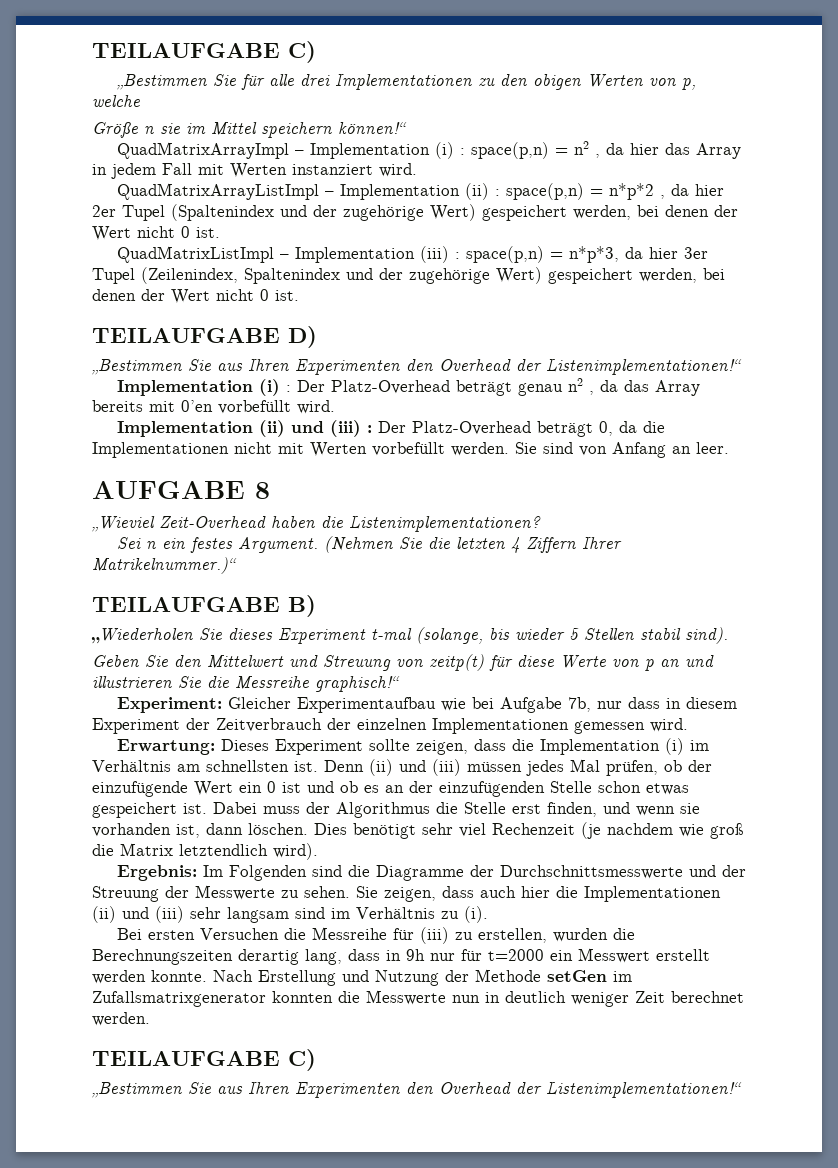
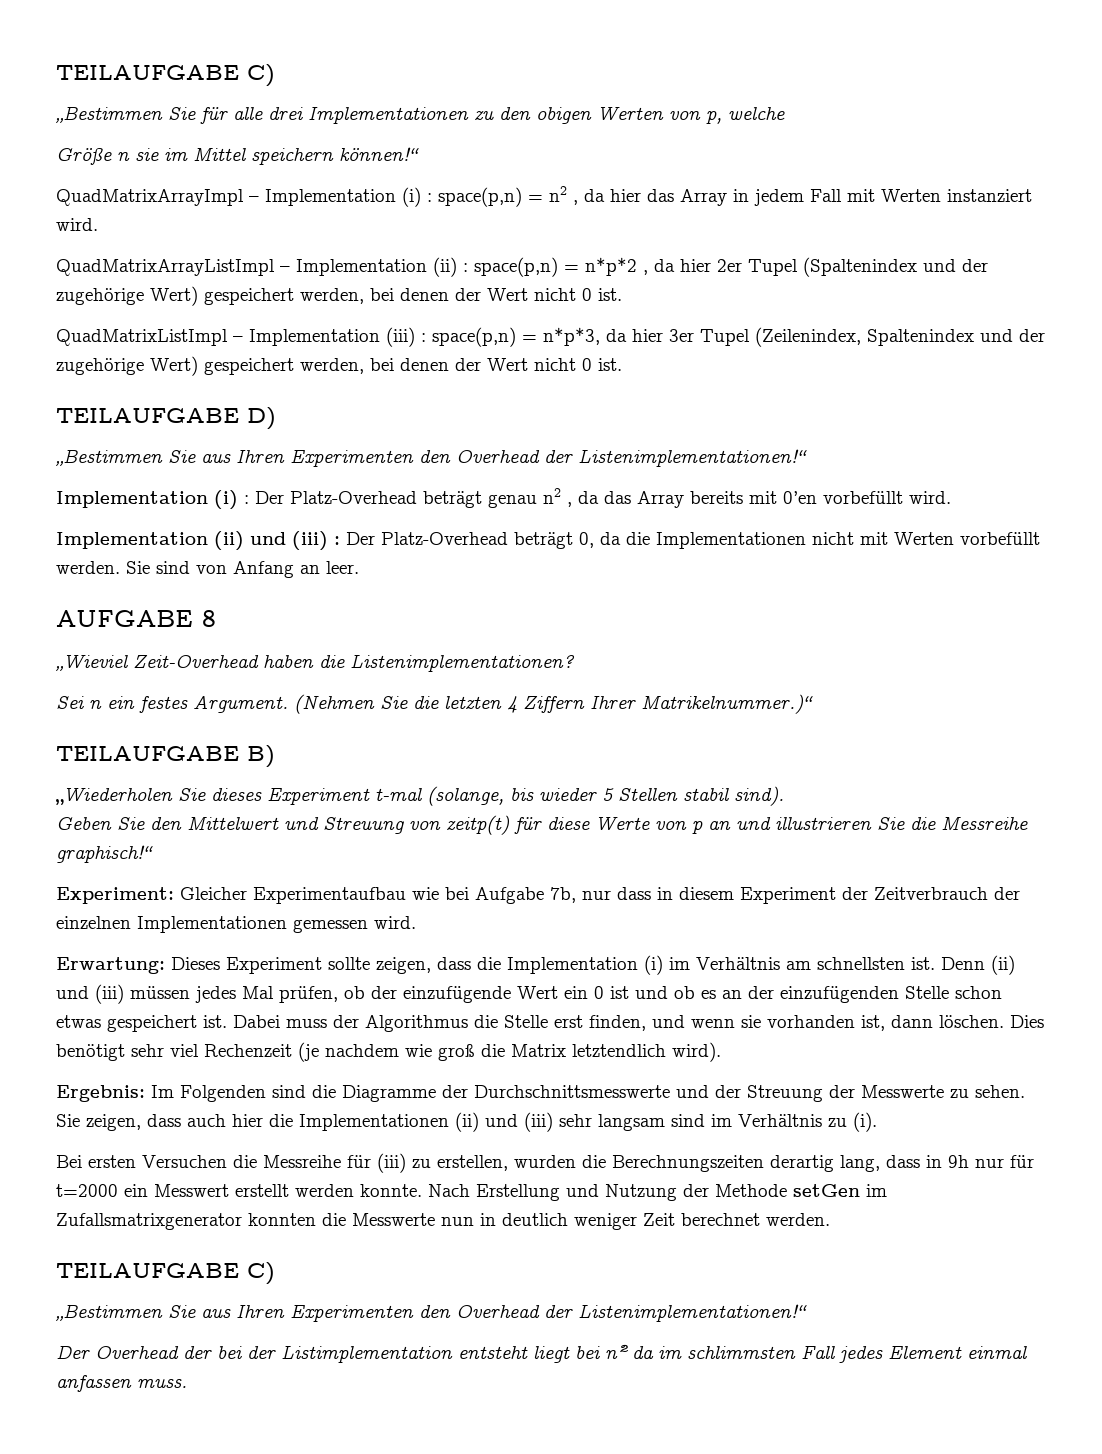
+ Der Overhead der bei der Listimplementation entsteht liegt bei n² da im schlimmsten Fall jedes Element einmal anfassen muss.

